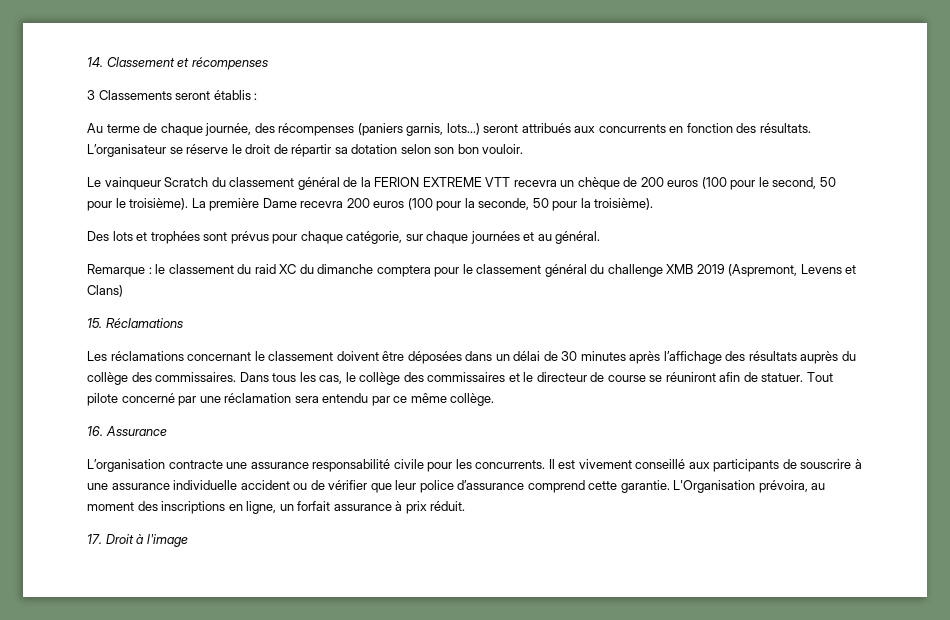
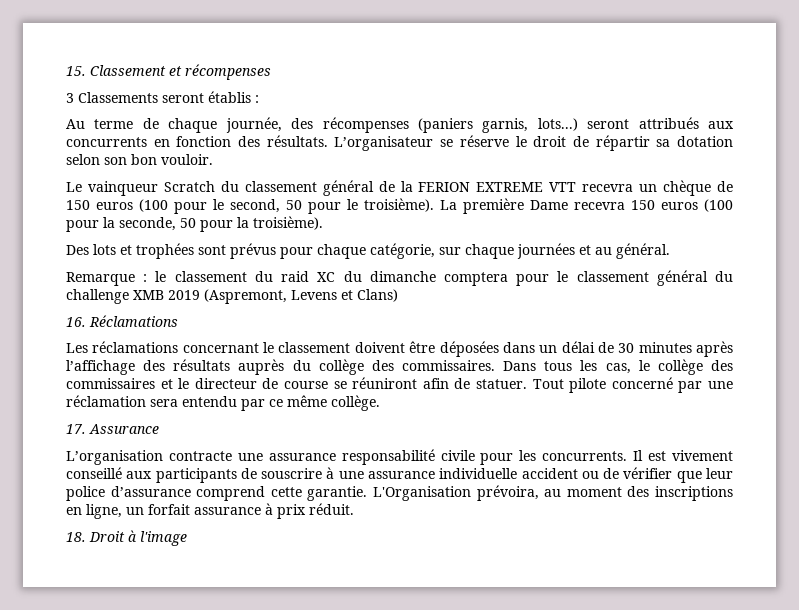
- 14. Classement et récompenses
+ 15. Classement et récompenses
- Le vainqueur Scratch du classement général de la FERION EXTREME VTT recevra un chèque de 200 euros (100 pour le second, 50 pour le troisième).
+ Le vainqueur Scratch du classement général de la FERION EXTREME VTT recevra un chèque de 150 euros (100 pour le second, 50 pour le troisième).
- La première Dame recevra 200 euros (100 pour la seconde, 50 pour la troisième).
+ La première Dame recevra 150 euros (100 pour la seconde, 50 pour la troisième).
- 15. Réclamations
+ 16. Réclamations
- 16. Assurance
+ 17. Assurance
- 17. Droit à l'image
+ 18. Droit à l'image

